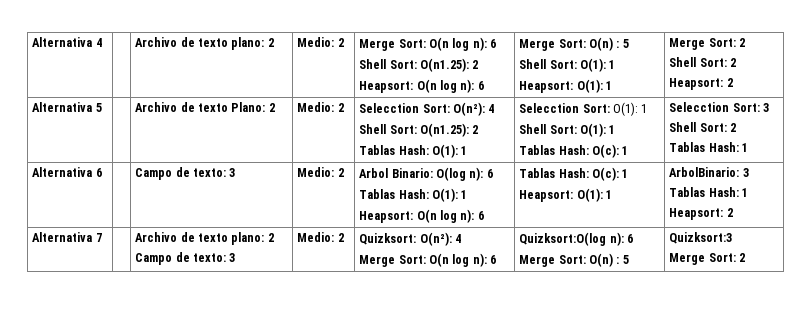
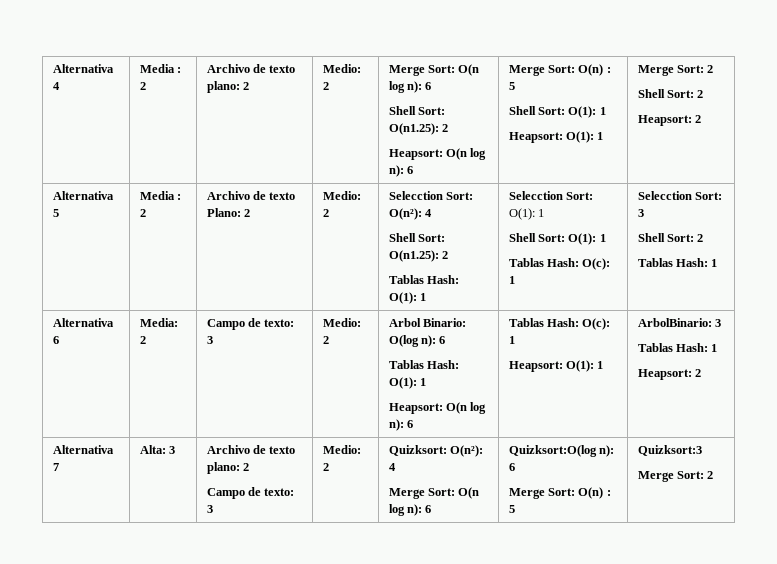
- Alternativa 4
+ Alternativa 4 | Media : 2
- Alternativa 5
+ Alternativa 5 | Media : 2
- Alternativa 6 | | Campo de texto: 3 | Medio: 2 | Arbol Binario: O(log n): 6
+ Alternativa 6 | Media: 2 | Campo de texto: 3 | Medio: 2 | Arbol Binario: O(log n): 6
- Alternativa 7 | | Archivo de texto plano: 2
+ Alternativa 7 | Alta: 3 | Archivo de texto plano: 2

